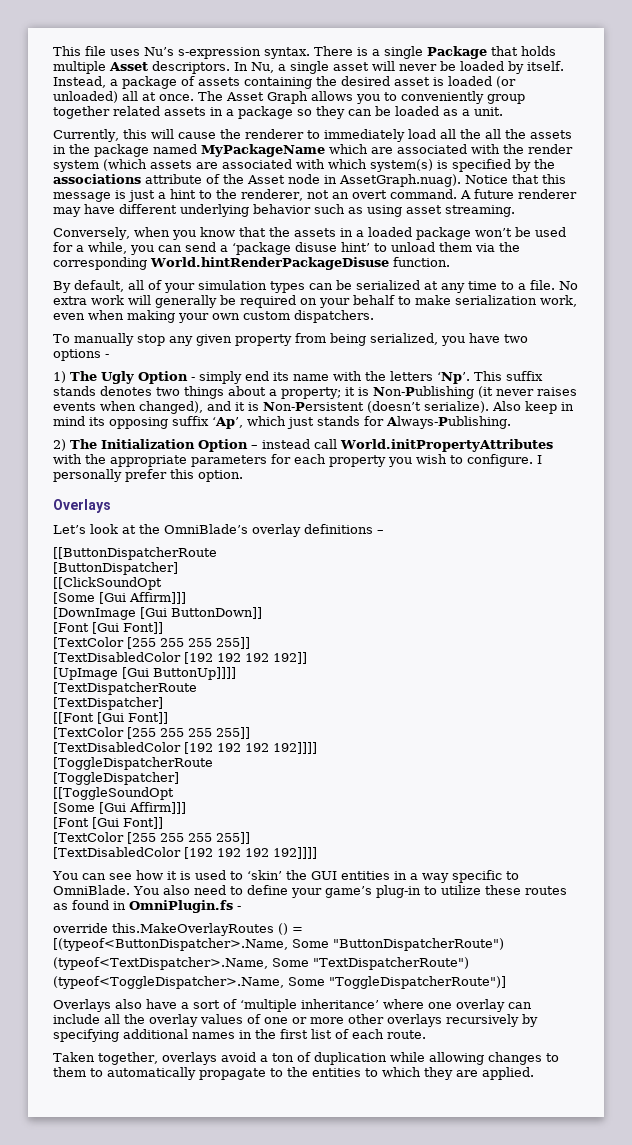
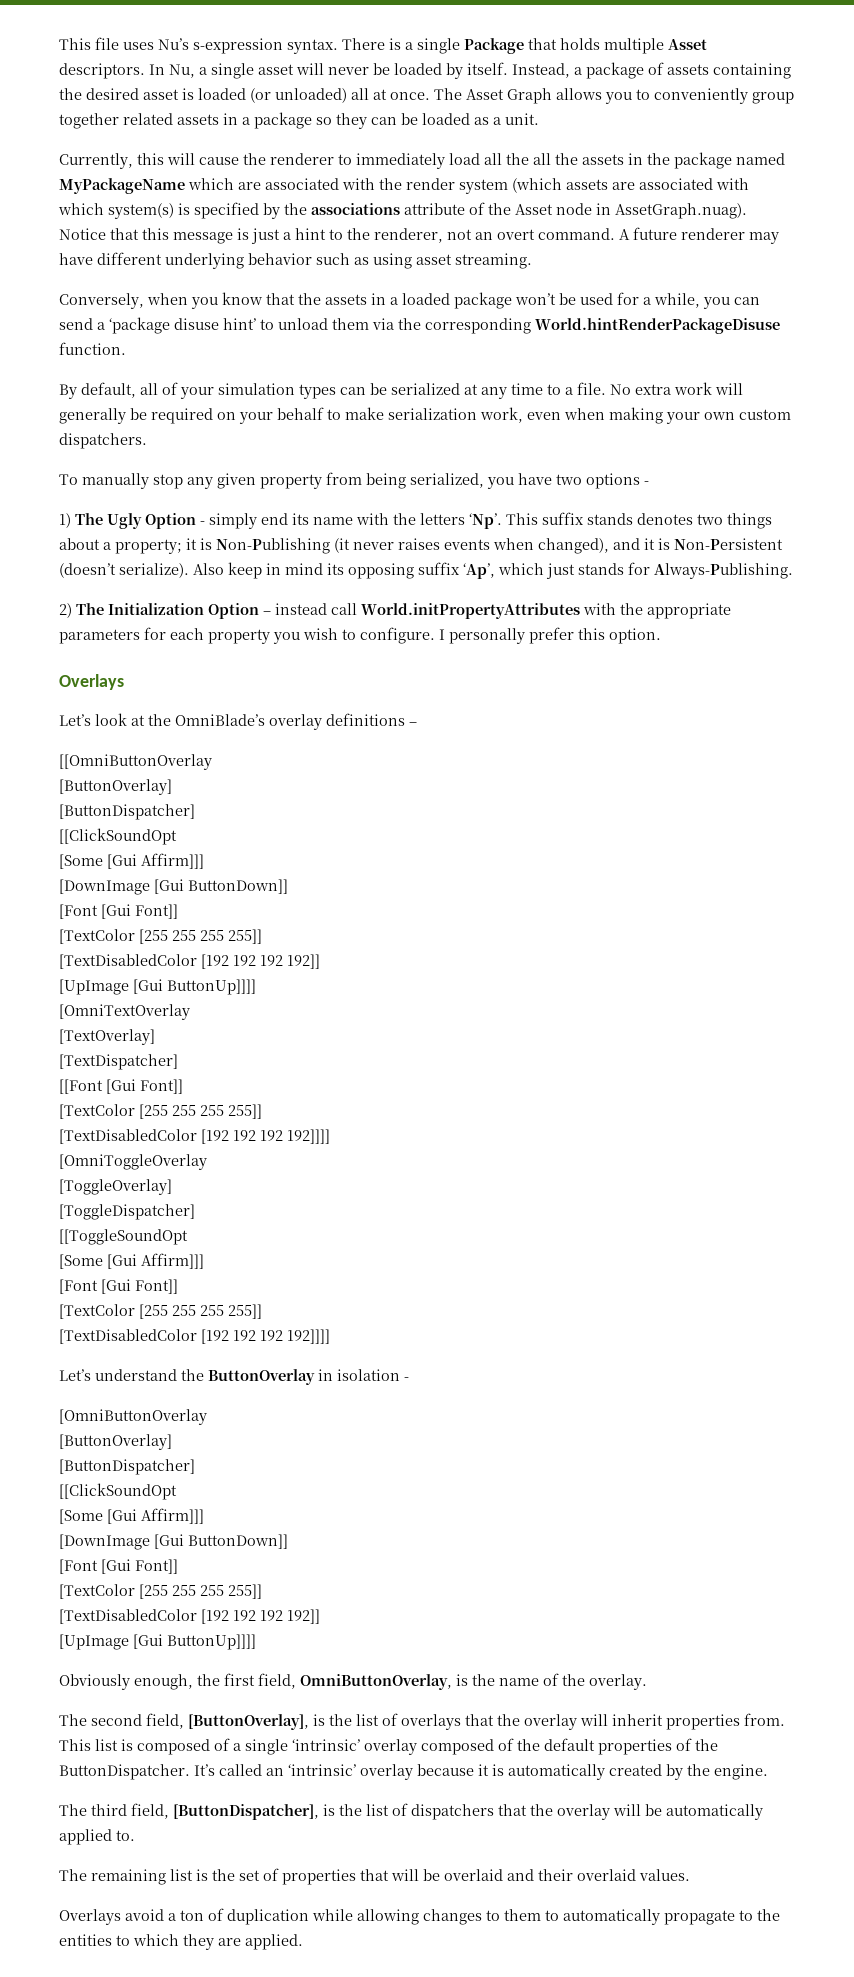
- [[ButtonDispatcherRoute
+ [[OmniButtonOverlay
+ [ButtonOverlay]
- [TextDispatcherRoute
+ [OmniTextOverlay
+ [TextOverlay]
- [ToggleDispatcherRoute
+ [OmniToggleOverlay
+ [ToggleOverlay]
- You can see how it is used to ‘skin’ the GUI entities in a way specific to OmniBlade. You also need to define your game’s plug-in to utilize these routes as found in OmniPlugin.fs -
- override this.MakeOverlayRoutes () =
- [(typeof<ButtonDispatcher>.Name, Some "ButtonDispatcherRoute")
- (typeof<TextDispatcher>.Name, Some "TextDispatcherRoute")
- (typeof<ToggleDispatcher>.Name, Some "ToggleDispatcherRoute")]
- Overlays also have a sort of ‘multiple inheritance’ where one overlay can include all the overlay values of one or more other overlays recursively by specifying additional names in the first list of each route.
- Taken together, overlays avoid a ton of duplication while allowing changes to them to automatically propagate to the entities to which they are applied.
+ Let’s understand the ButtonOverlay in isolation -
+ [OmniButtonOverlay
+ [ButtonOverlay]
+ [ButtonDispatcher]
+ [[ClickSoundOpt
+ [Some [Gui Affirm]]]
+ [DownImage [Gui ButtonDown]]
+ [Font [Gui Font]]
+ [TextColor [255 255 255 255]]
+ [TextDisabledColor [192 192 192 192]]
+ [UpImage [Gui ButtonUp]]]]
+ Obviously enough, the first field, OmniButtonOverlay, is the name of the overlay.
+ The second field, [ButtonOverlay], is the list of overlays that the overlay will inherit properties from. This list is composed of a single ‘intrinsic’ overlay composed of the default properties of the ButtonDispatcher. It’s called an ‘intrinsic’ overlay because it is automatically created by the engine.
+ The third field, [ButtonDispatcher], is the list of dispatchers that the overlay will be automatically applied to.
+ The remaining list is the set of properties that will be overlaid and their overlaid values.
+ Overlays avoid a ton of duplication while allowing changes to them to automatically propagate to the entities to which they are applied.

